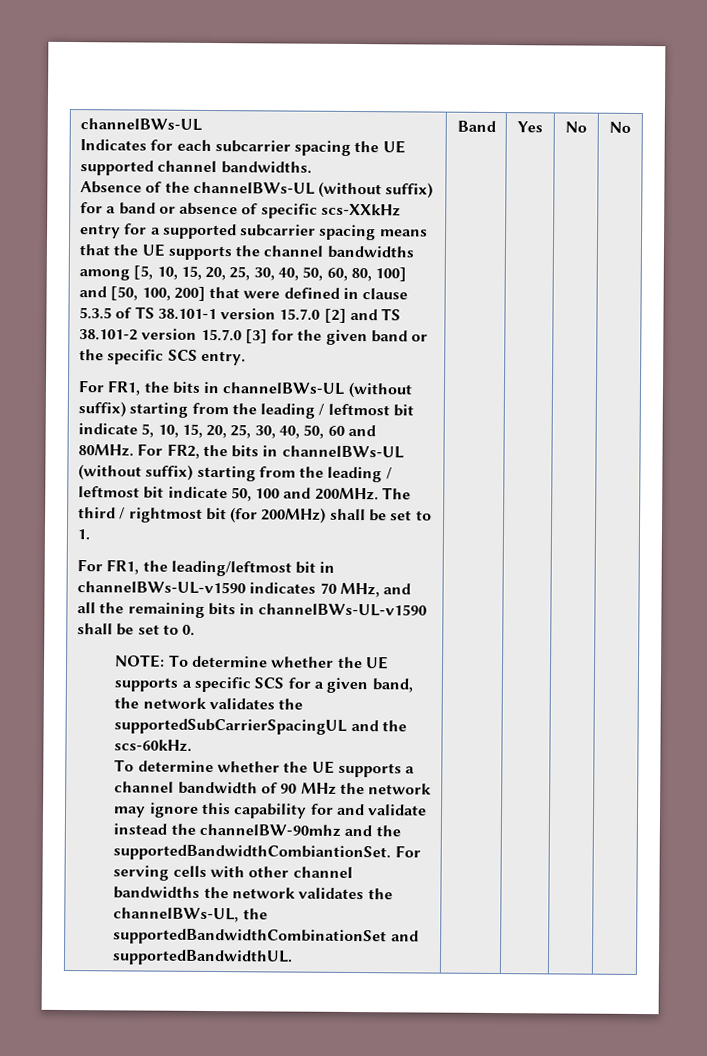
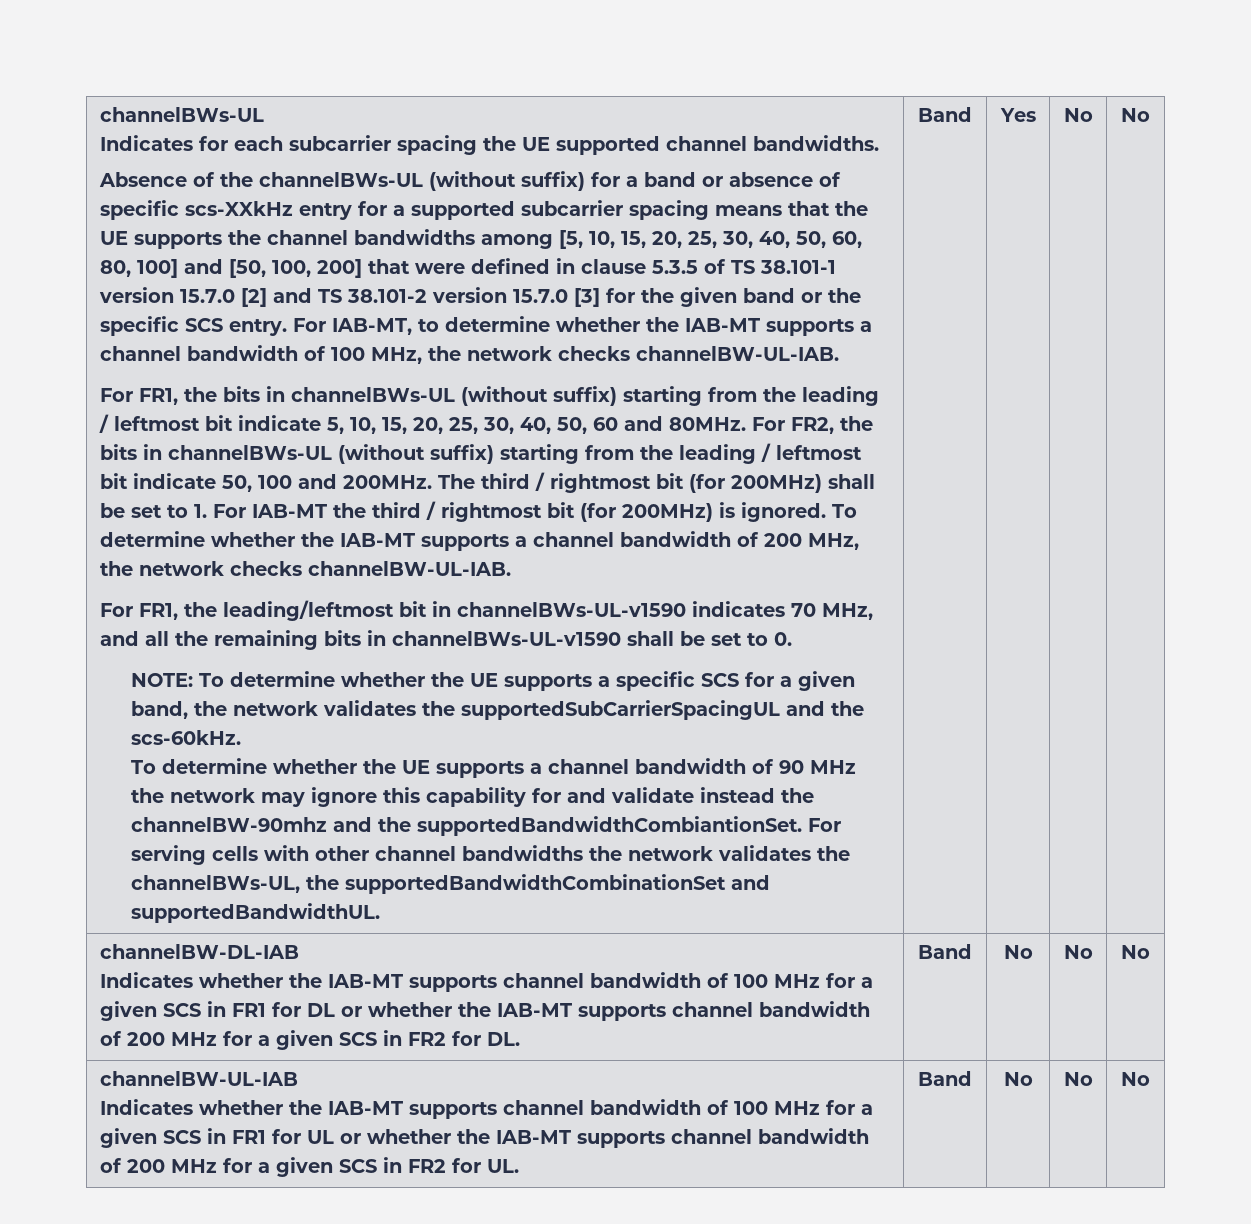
+ For IAB-MT, to determine whether the IAB-MT supports a channel bandwidth of 100 MHz, the network checks channelBW-UL-IAB.
- The third / rightmost bit (for 200MHz) shall be set to 1.
+ The third / rightmost bit (for 200MHz) shall be set to 1. For IAB-MT the third / rightmost bit (for 200MHz) is ignored. To determine whether the IAB-MT supports a channel bandwidth of 200 MHz, the network checks channelBW-UL-IAB.
+ channelBW-DL-IAB
+ Indicates whether the IAB-MT supports channel bandwidth of 100 MHz for a given SCS in FR1 for DL or whether the IAB-MT supports channel bandwidth of 200 MHz for a given SCS in FR2 for DL. | Band | No | No | No
+ channelBW-UL-IAB
+ Indicates whether the IAB-MT supports channel bandwidth of 100 MHz for a given SCS in FR1 for UL or whether the IAB-MT supports channel bandwidth of 200 MHz for a given SCS in FR2 for UL. | Band | No | No | No

